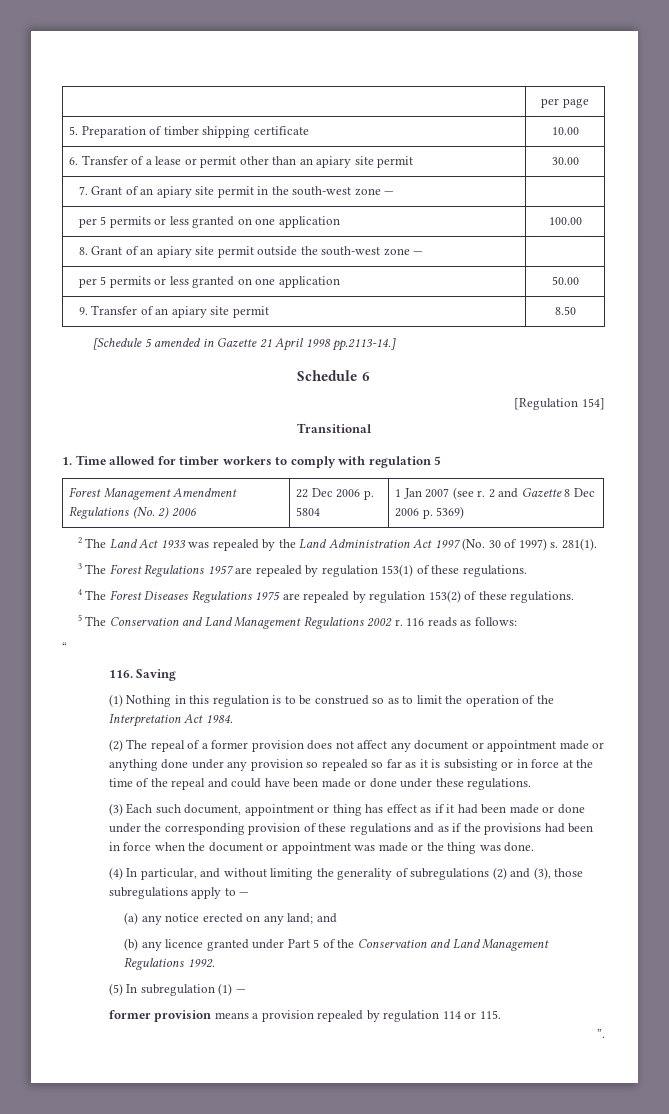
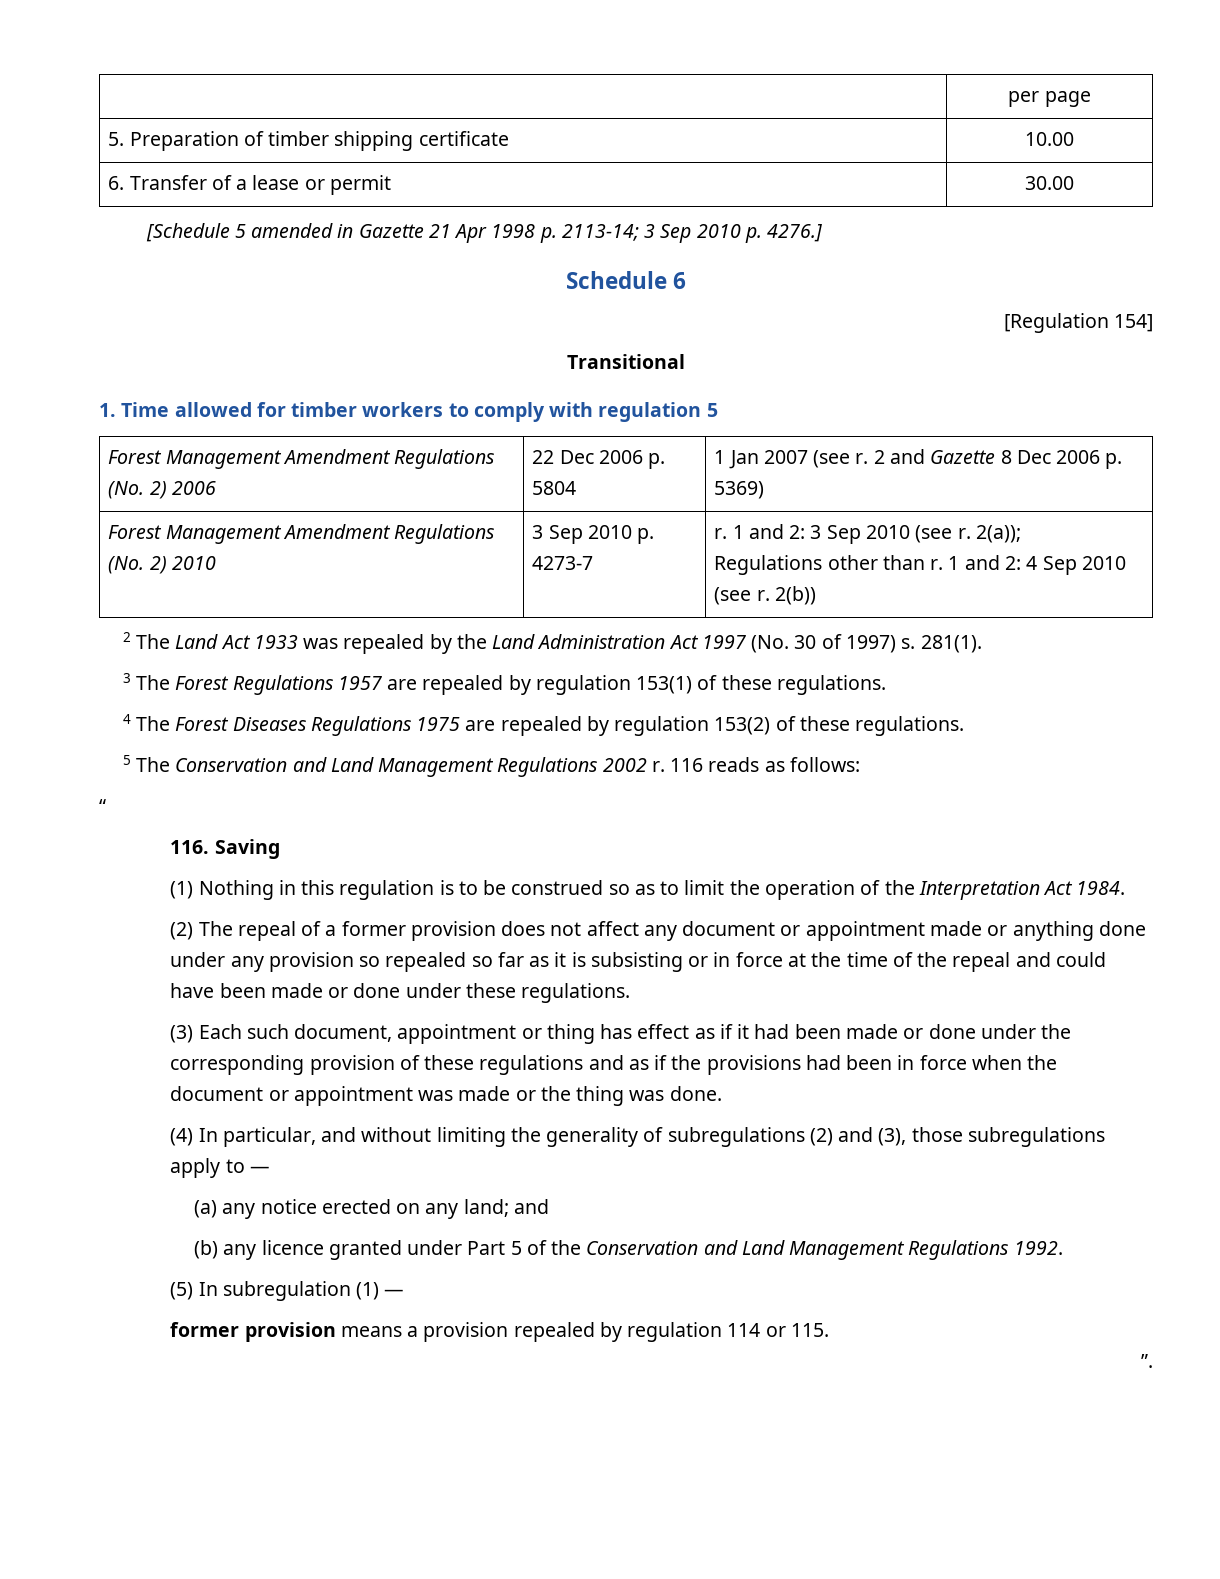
- 6. Transfer of a lease or permit other than an apiary site permit | 30.00
- 7. Grant of an apiary site permit in the south-west zone — |
- per 5 permits or less granted on one application | 100.00
- 8. Grant of an apiary site permit outside the south-west zone — |
- per 5 permits or less granted on one application | 50.00
- 9. Transfer of an apiary site permit | 8.50
+ 6. Transfer of a lease or permit | 30.00
- [Schedule 5 amended in Gazette 21 April 1998 pp.2113-14.]
+ [Schedule 5 amended in Gazette 21 Apr 1998 p. 2113-14; 3 Sep 2010 p. 4276.]
+ Forest Management Amendment Regulations (No. 2) 2010 | 3 Sep 2010 p. 4273-7 | r. 1 and 2: 3 Sep 2010 (see r. 2(a));
+ Regulations other than r. 1 and 2: 4 Sep 2010 (see r. 2(b))

